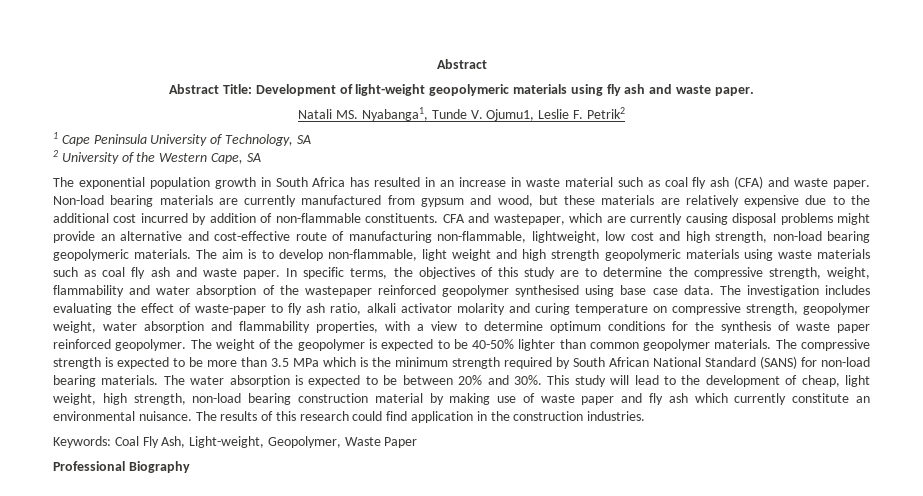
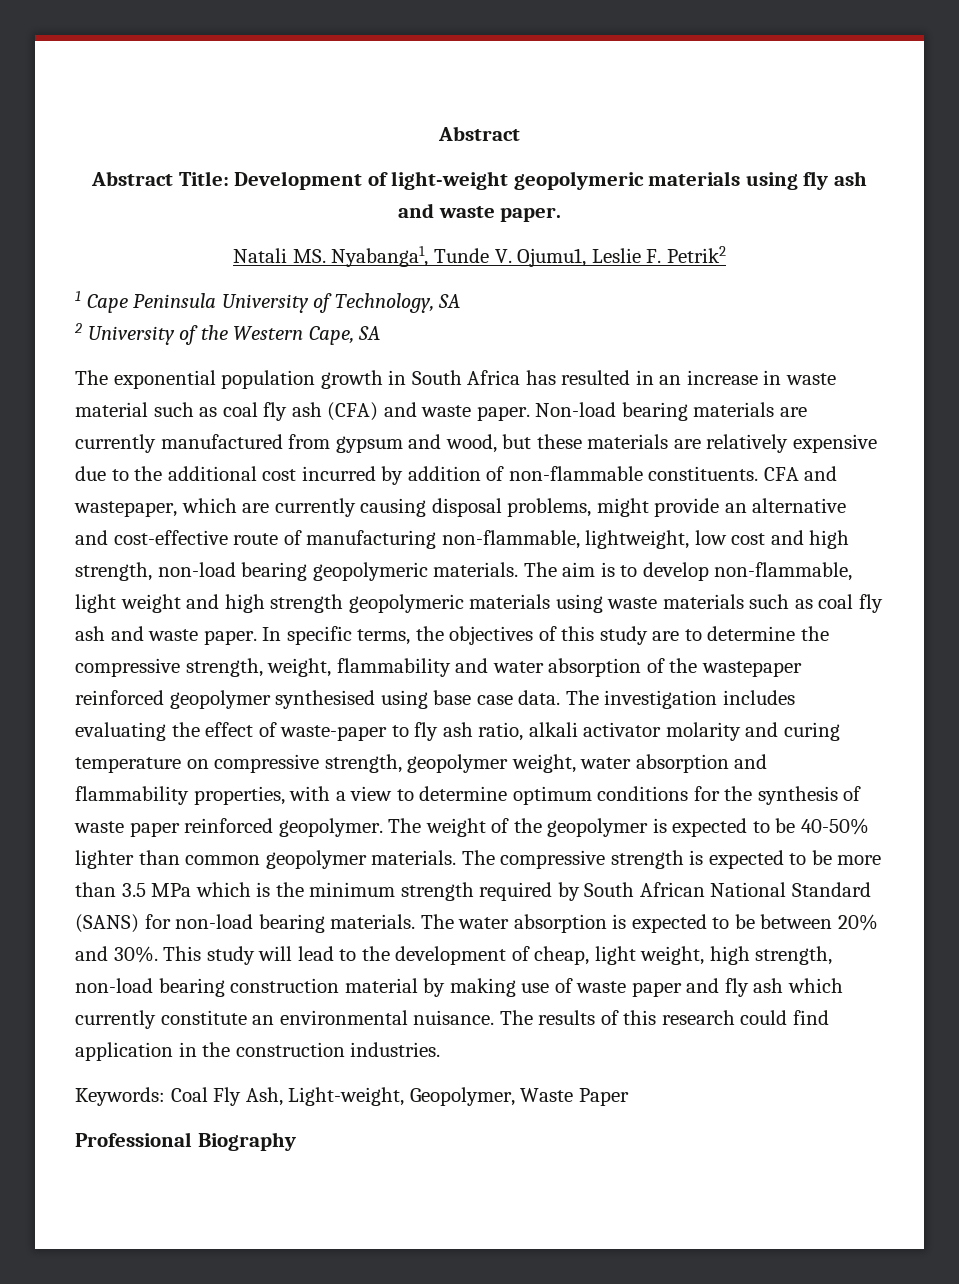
- CFA and wastepaper, which are currently causing disposal problems might provide an alternative and cost-effective route of manufacturing non-flammable, lightweight, low cost and high strength, non-load bearing geopolymeric materials.
+ CFA and wastepaper, which are currently causing disposal problems, might provide an alternative and cost-effective route of manufacturing non-flammable, lightweight, low cost and high strength, non-load bearing geopolymeric materials.

